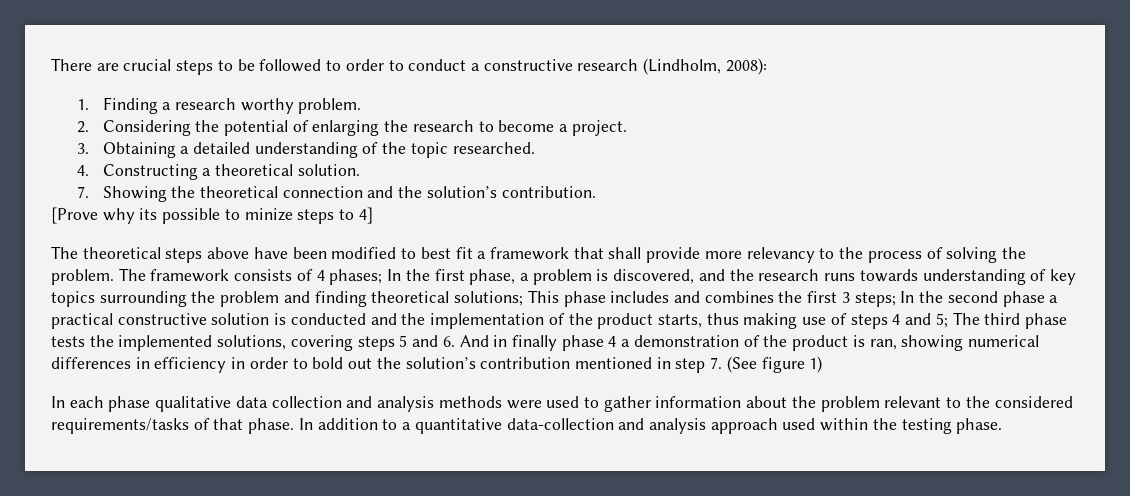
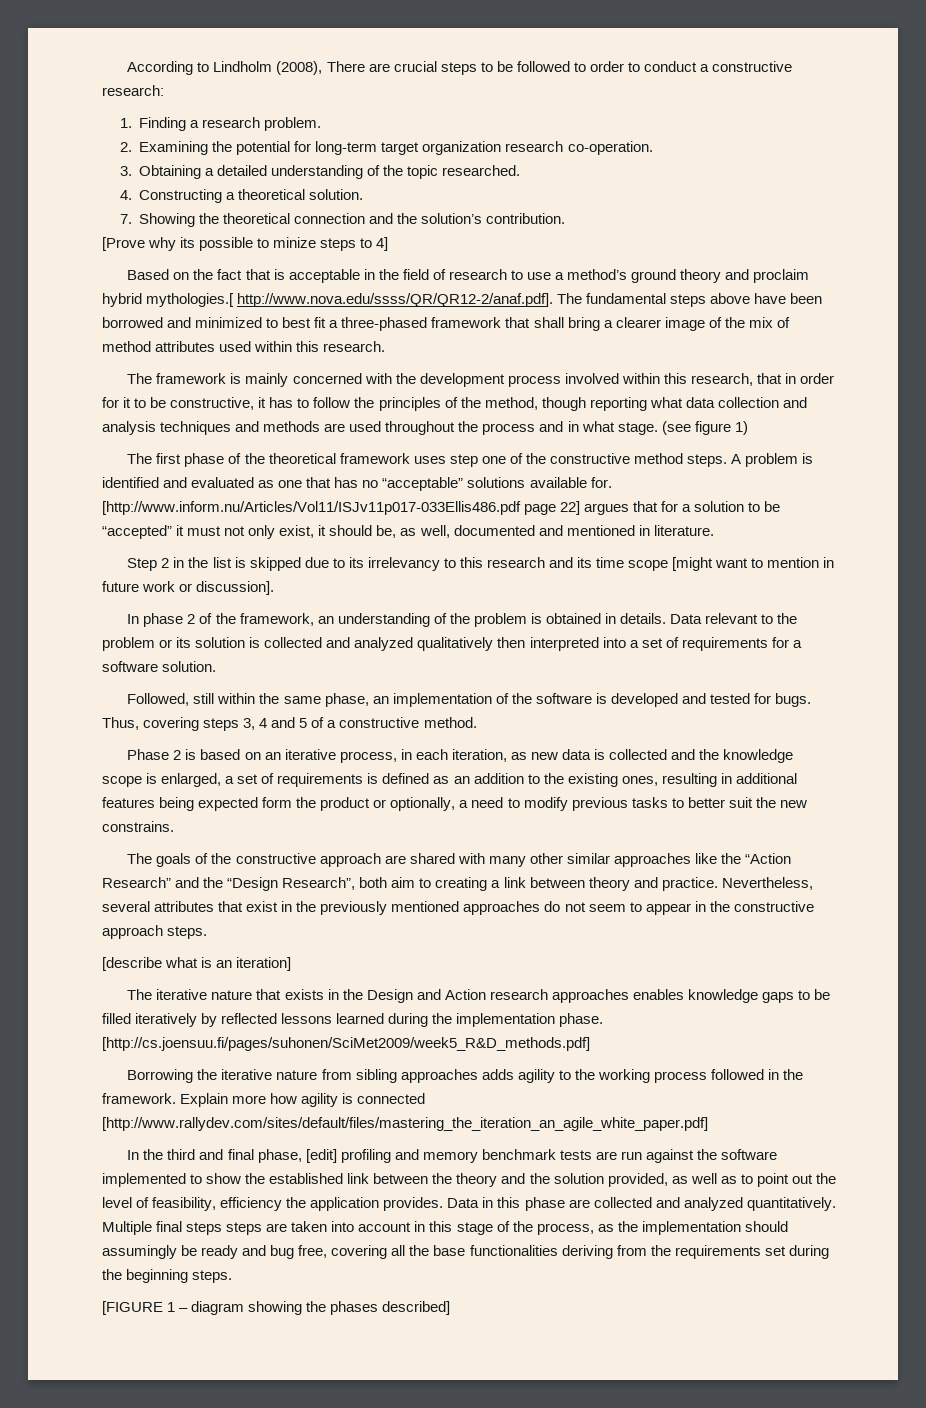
- There are crucial steps to be followed to order to conduct a constructive research (Lindholm, 2008):
+ According to Lindholm (2008), There are crucial steps to be followed to order to conduct a constructive research:
- 1. Finding a research worthy problem.
+ 1. Finding a research problem.
- 2. Considering the potential of enlarging the research to become a project.
+ 2. Examining the potential for long-term target organization research co-operation.
- The theoretical steps above have been modified to best fit a framework that shall provide more relevancy to the process of solving the problem. The framework consists of 4 phases; In the first phase, a problem is discovered, and the research runs towards understanding of key topics surrounding the problem and finding theoretical solutions; This phase includes and combines the first 3 steps; In the second phase a practical constructive solution is conducted and the implementation of the product starts, thus making use of steps 4 and 5; The third phase tests the implemented solutions, covering steps 5 and 6. And in finally phase 4 a demonstration of the product is ran, showing numerical differences in efficiency in order to bold out the solution’s contribution mentioned in step 7. (See figure 1)
- In each phase qualitative data collection and analysis methods were used to gather information about the problem relevant to the considered requirements/tasks of that phase. In addition to a quantitative data-collection and analysis approach used within the testing phase.
+ Based on the fact that is acceptable in the field of research to use a method’s ground theory and proclaim hybrid mythologies.[ http://www.nova.edu/ssss/QR/QR12-2/anaf.pdf]. The fundamental steps above have been borrowed and minimized to best fit a three-phased framework that shall bring a clearer image of the mix of method attributes used within this research.
+ The framework is mainly concerned with the development process involved within this research, that in order for it to be constructive, it has to follow the principles of the method, though reporting what data collection and analysis techniques and methods are used throughout the process and in what stage. (see figure 1)
+ The first phase of the theoretical framework uses step one of the constructive method steps. A problem is identified and evaluated as one that has no “acceptable” solutions available for. [http://www.inform.nu/Articles/Vol11/ISJv11p017-033Ellis486.pdf page 22] argues that for a solution to be “accepted” it must not only exist, it should be, as well, documented and mentioned in literature.
+ Step 2 in the list is skipped due to its irrelevancy to this research and its time scope [might want to mention in future work or discussion].
+ In phase 2 of the framework, an understanding of the problem is obtained in details. Data relevant to the problem or its solution is collected and analyzed qualitatively then interpreted into a set of requirements for a software solution.
+ Followed, still within the same phase, an implementation of the software is developed and tested for bugs. Thus, covering steps 3, 4 and 5 of a constructive method.
+ Phase 2 is based on an iterative process, in each iteration, as new data is collected and the knowledge scope is enlarged, a set of requirements is defined as an addition to the existing ones, resulting in additional features being expected form the product or optionally, a need to modify previous tasks to better suit the new constrains.
+ The goals of the constructive approach are shared with many other similar approaches like the “Action Research” and the “Design Research”, both aim to creating a link between theory and practice. Nevertheless, several attributes that exist in the previously mentioned approaches do not seem to appear in the constructive approach steps.
+ [describe what is an iteration]
+ The iterative nature that exists in the Design and Action research approaches enables knowledge gaps to be filled iteratively by reflected lessons learned during the implementation phase. [http://cs.joensuu.fi/pages/suhonen/SciMet2009/week5_R&D_methods.pdf]
+ Borrowing the iterative nature from sibling approaches adds agility to the working process followed in the framework. Explain more how agility is connected [http://www.rallydev.com/sites/default/files/mastering_the_iteration_an_agile_white_paper.pdf]
+ In the third and final phase, [edit] profiling and memory benchmark tests are run against the software implemented to show the established link between the theory and the solution provided, as well as to point out the level of feasibility, efficiency the application provides. Data in this phase are collected and analyzed quantitatively. Multiple final steps steps are taken into account in this stage of the process, as the implementation should assumingly be ready and bug free, covering all the base functionalities deriving from the requirements set during the beginning steps.
+ [FIGURE 1 – diagram showing the phases described]

